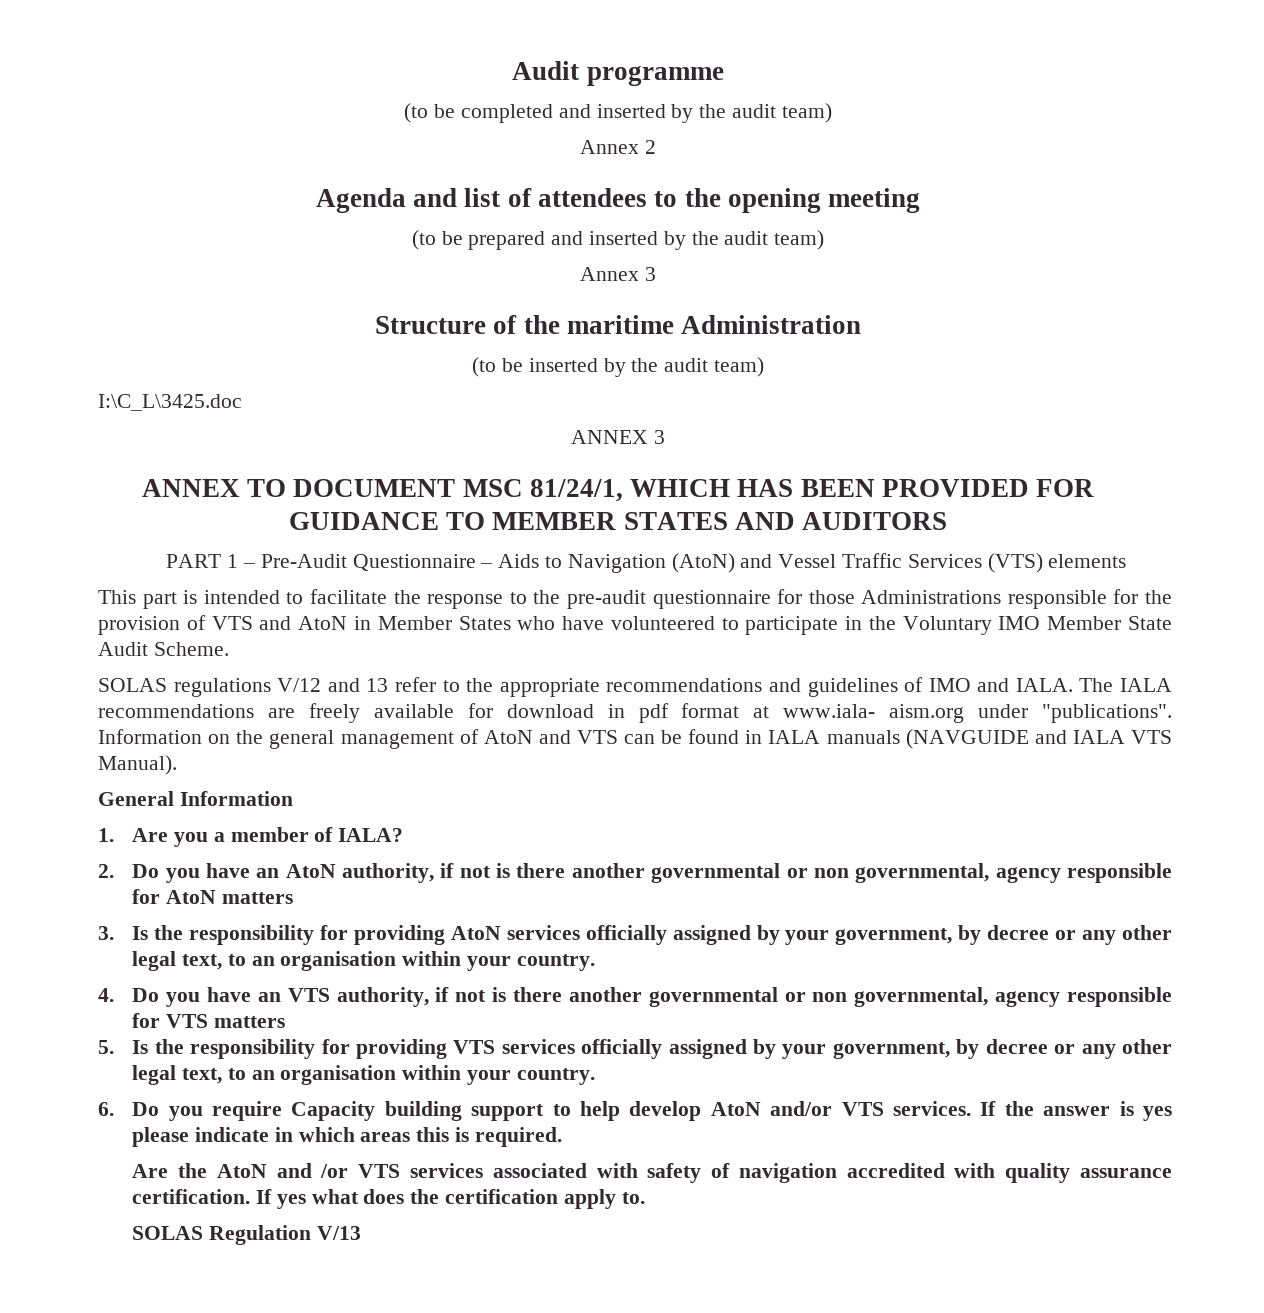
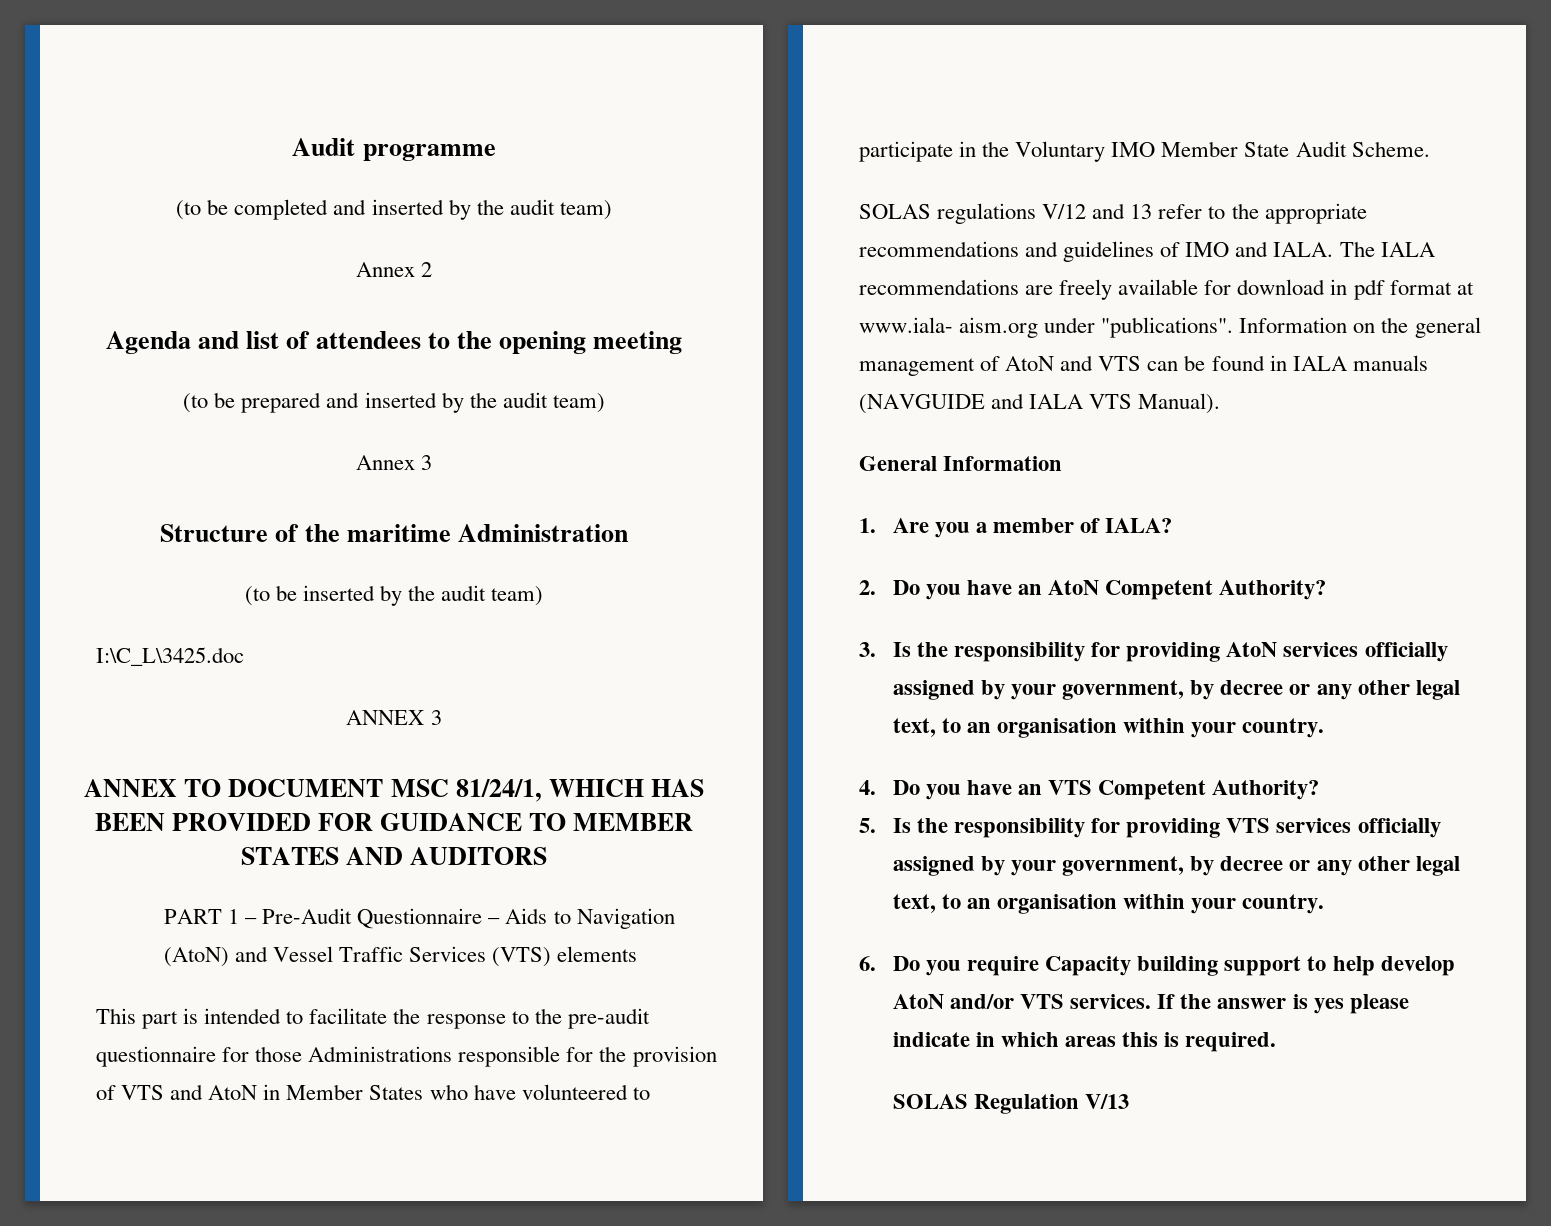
- 2. Do you have an AtoN authority, if not is there another governmental or non governmental, agency responsible for AtoN matters
+ 2. Do you have an AtoN Competent Authority?
- 4. Do you have an VTS authority, if not is there another governmental or non governmental, agency responsible for VTS matters
+ 4. Do you have an VTS Competent Authority?
- Are the AtoN and /or VTS services associated with safety of navigation accredited with quality assurance certification. If yes what does the certification apply to.

